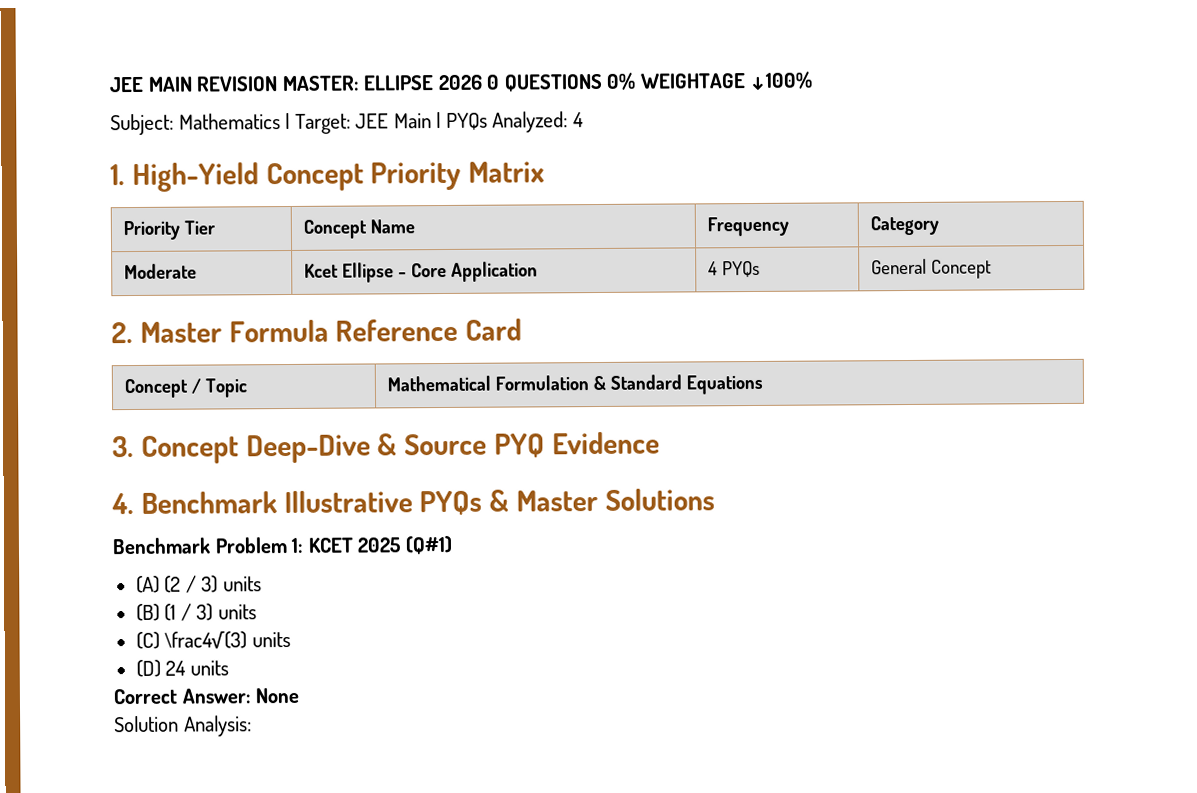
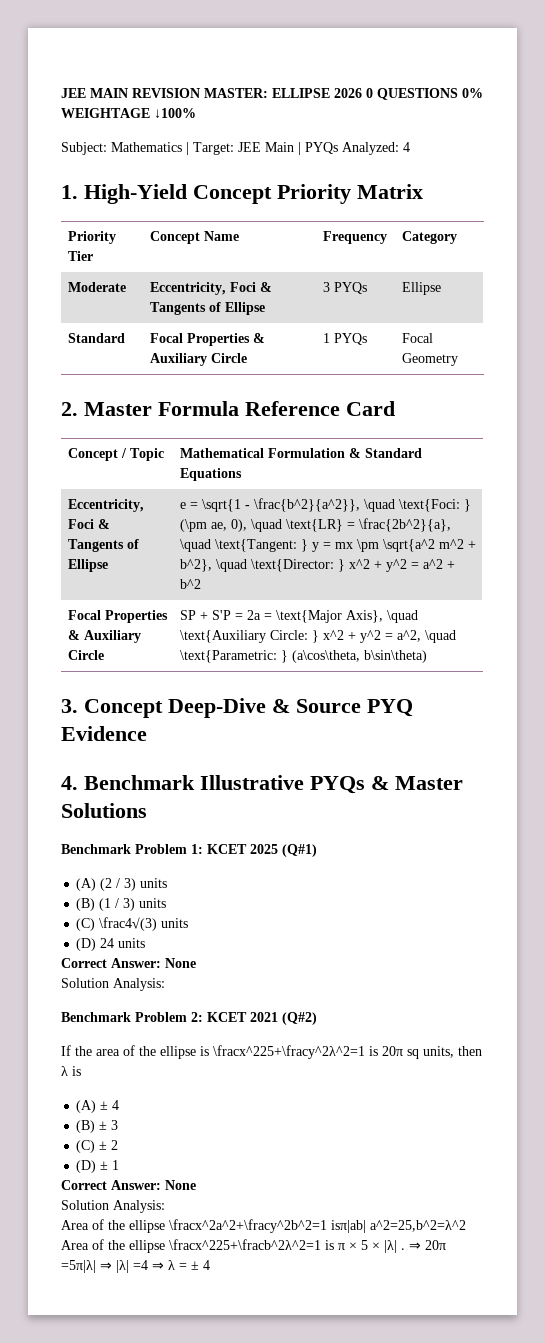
- Moderate | Kcet Ellipse - Core Application | 4 PYQs | General Concept
+ Moderate | Eccentricity, Foci & Tangents of Ellipse | 3 PYQs | Ellipse
+ Standard | Focal Properties & Auxiliary Circle | 1 PYQs | Focal Geometry
+ Eccentricity, Foci & Tangents of Ellipse | e = \sqrt{1 - \frac{b^2}{a^2}}, \quad \text{Foci: } (\pm ae, 0), \quad \text{LR} = \frac{2b^2}{a}, \quad \text{Tangent: } y = mx \pm \sqrt{a^2 m^2 + b^2}, \quad \text{Director: } x^2 + y^2 = a^2 + b^2
+ Focal Properties & Auxiliary Circle | SP + S'P = 2a = \text{Major Axis}, \quad \text{Auxiliary Circle: } x^2 + y^2 = a^2, \quad \text{Parametric: } (a\cos\theta, b\sin\theta)
+ Benchmark Problem 2: KCET 2021 (Q#2)
+ If the area of the ellipse is \fracx^225+\fracy^2λ^2=1 is 20π sq units, then λ is
+ (A) ± 4
+ (B) ± 3
+ (C) ± 2
+ (D) ± 1
+ Correct Answer: None
+ Solution Analysis:
+ Area of the ellipse \fracx^2a^2+\fracy^2b^2=1 isπ|ab| a^2=25,b^2=λ^2 Area of the ellipse \fracx^225+\fracb^2λ^2=1 is π × 5 × |λ| . ⇒ 20π =5π|λ| ⇒ |λ| =4 ⇒ λ = ± 4

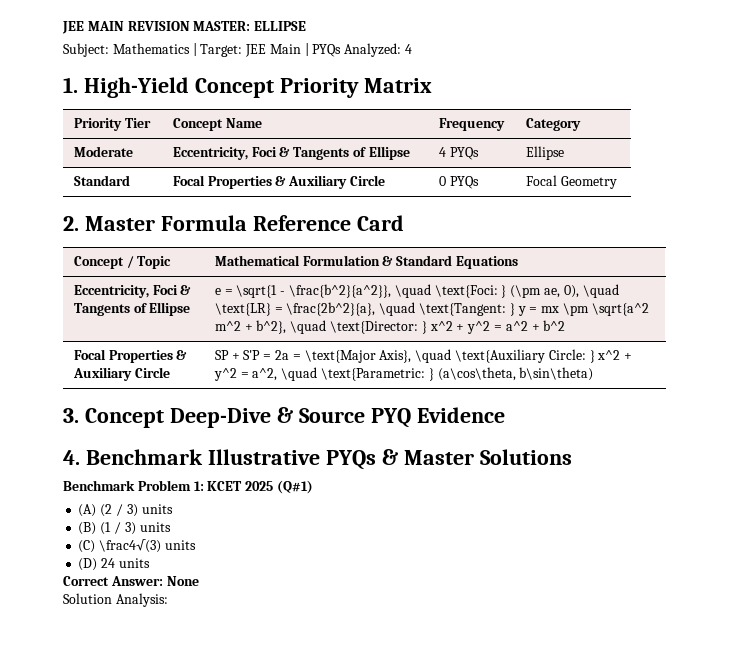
- JEE MAIN REVISION MASTER: ELLIPSE 2026 0 QUESTIONS 0% WEIGHTAGE ↓100%
+ JEE MAIN REVISION MASTER: ELLIPSE
- Moderate | Eccentricity, Foci & Tangents of Ellipse | 3 PYQs | Ellipse
+ Moderate | Eccentricity, Foci & Tangents of Ellipse | 4 PYQs | Ellipse
- Standard | Focal Properties & Auxiliary Circle | 1 PYQs | Focal Geometry
+ Standard | Focal Properties & Auxiliary Circle | 0 PYQs | Focal Geometry
- Benchmark Problem 2: KCET 2021 (Q#2)
- If the area of the ellipse is \fracx^225+\fracy^2λ^2=1 is 20π sq units, then λ is
- (A) ± 4
- (B) ± 3
- (C) ± 2
- (D) ± 1
- Correct Answer: None
- Solution Analysis:
- Area of the ellipse \fracx^2a^2+\fracy^2b^2=1 isπ|ab| a^2=25,b^2=λ^2 Area of the ellipse \fracx^225+\fracb^2λ^2=1 is π × 5 × |λ| . ⇒ 20π =5π|λ| ⇒ |λ| =4 ⇒ λ = ± 4

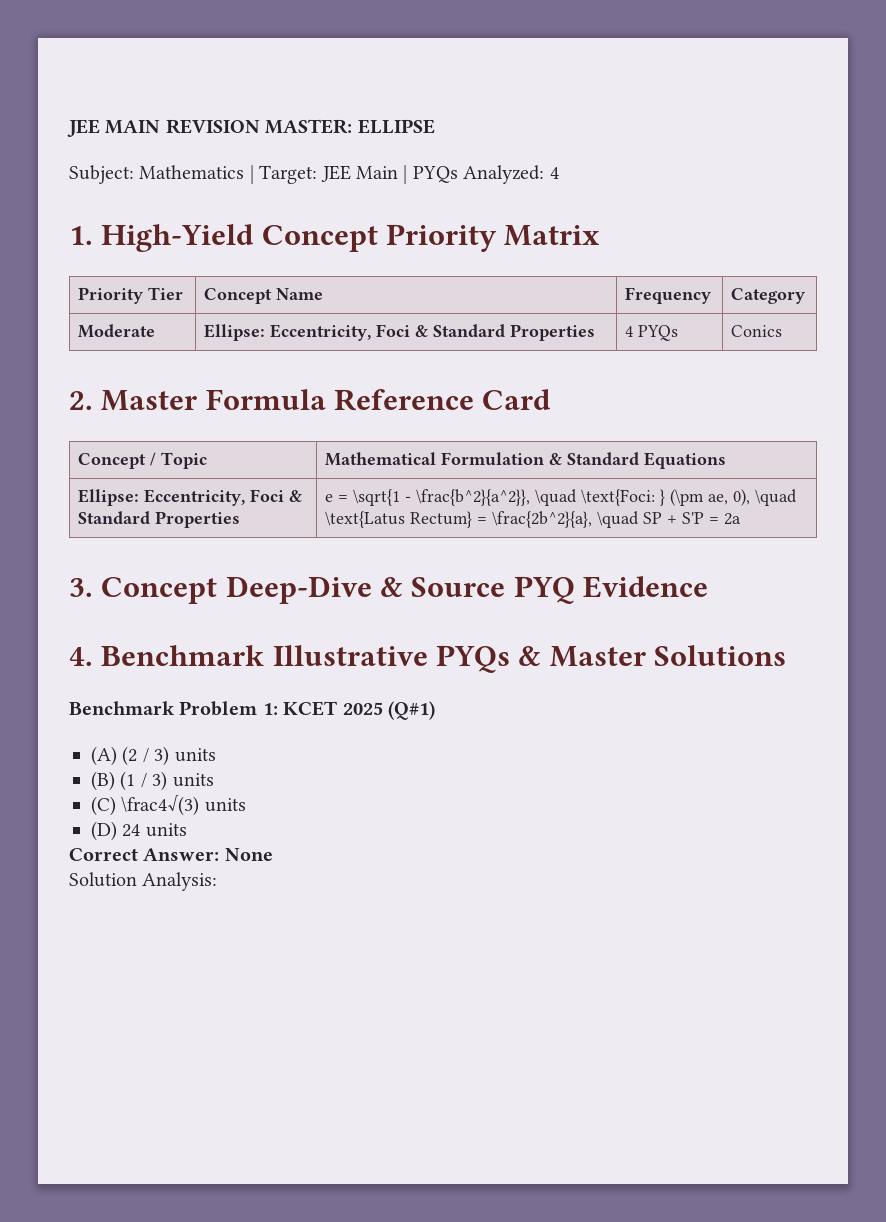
- Moderate | Eccentricity, Foci & Tangents of Ellipse | 4 PYQs | Ellipse
- Standard | Focal Properties & Auxiliary Circle | 0 PYQs | Focal Geometry
+ Moderate | Ellipse: Eccentricity, Foci & Standard Properties | 4 PYQs | Conics
  Concept / Topic | Mathematical Formulation & Standard Equations
- Eccentricity, Foci & Tangents of Ellipse
+ Ellipse: Eccentricity, Foci & Standard Properties
- e = \sqrt{1 - \frac{b^2}{a^2}}, \quad \text{Foci: } (\pm ae, 0), \quad \text{LR} = \frac{2b^2}{a}, \quad \text{Tangent: } y = mx \pm \sqrt{a^2 m^2 + b^2}, \quad \text{Director: } x^2 + y^2 = a^2 + b^2
- Focal Properties & Auxiliary Circle | SP + S'P = 2a = \text{Major Axis}, \quad \text{Auxiliary Circle: } x^2 + y^2 = a^2, \quad \text{Parametric: } (a\cos\theta, b\sin\theta)
+ e = \sqrt{1 - \frac{b^2}{a^2}}, \quad \text{Foci: } (\pm ae, 0), \quad \text{Latus Rectum} = \frac{2b^2}{a}, \quad SP + S'P = 2a

